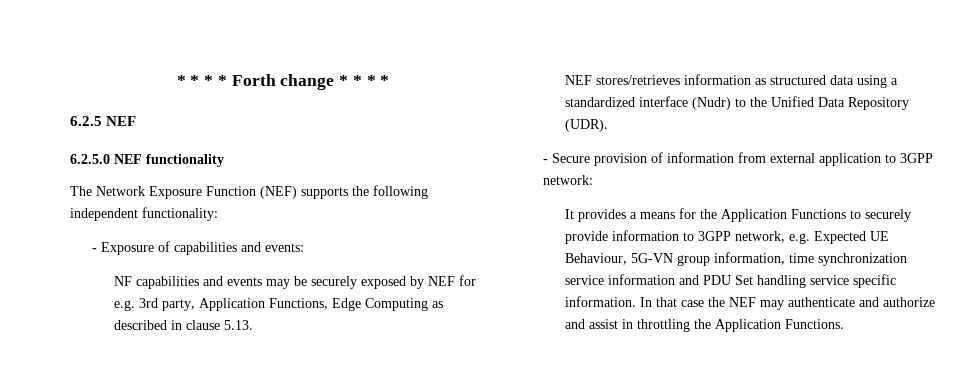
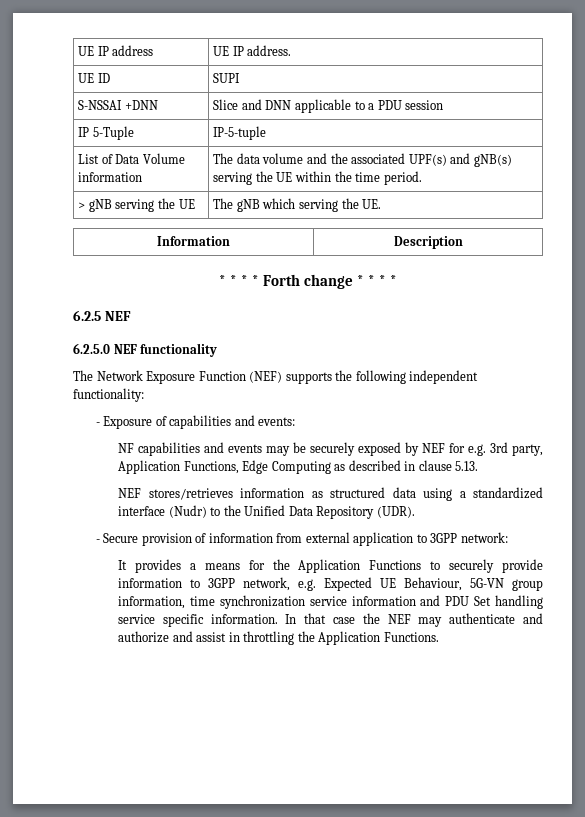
+ UE IP address | UE IP address.
+ UE ID | SUPI
+ S-NSSAI +DNN | Slice and DNN applicable to a PDU session
+ IP 5-Tuple | IP-5-tuple
+ List of Data Volume information | The data volume and the associated UPF(s) and gNB(s) serving the UE within the time period.
+ > gNB serving the UE | The gNB which serving the UE.
+ Information | Description

